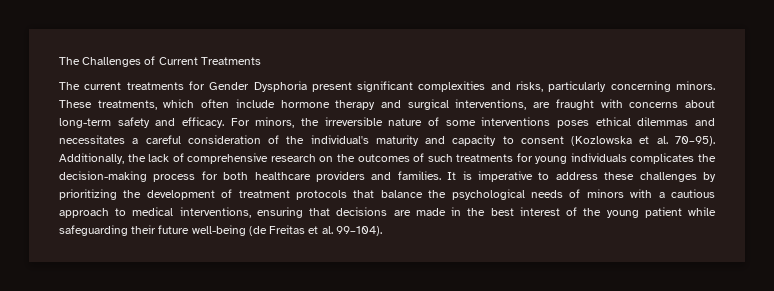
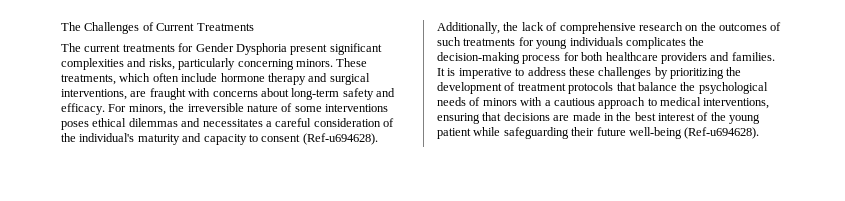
- For minors, the irreversible nature of some interventions poses ethical dilemmas and necessitates a careful consideration of the individual's maturity and capacity to consent (Kozlowska et al. 70–95).
+ For minors, the irreversible nature of some interventions poses ethical dilemmas and necessitates a careful consideration of the individual's maturity and capacity to consent (Ref-u694628).
- It is imperative to address these challenges by prioritizing the development of treatment protocols that balance the psychological needs of minors with a cautious approach to medical interventions, ensuring that decisions are made in the best interest of the young patient while safeguarding their future well-being (de Freitas et al. 99–104).
+ It is imperative to address these challenges by prioritizing the development of treatment protocols that balance the psychological needs of minors with a cautious approach to medical interventions, ensuring that decisions are made in the best interest of the young patient while safeguarding their future well-being (Ref-u694628).

